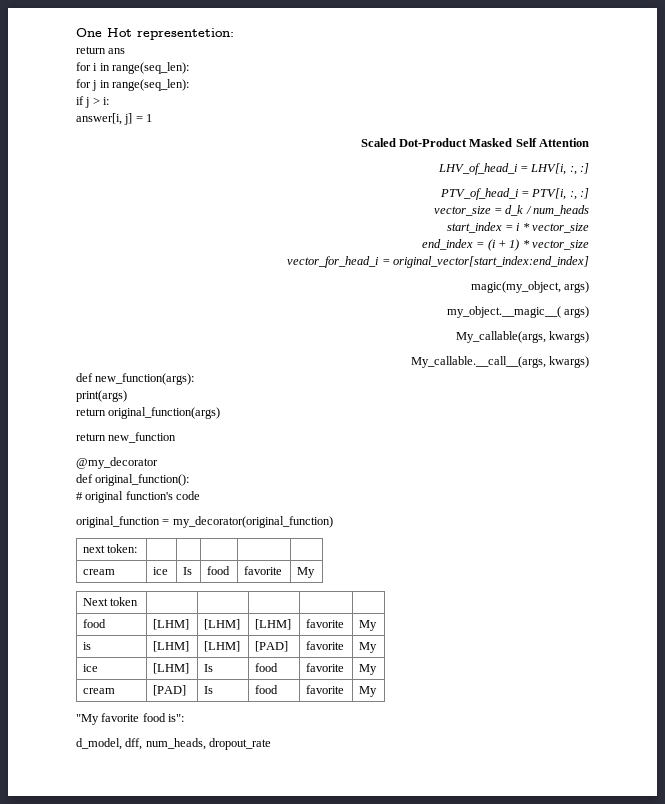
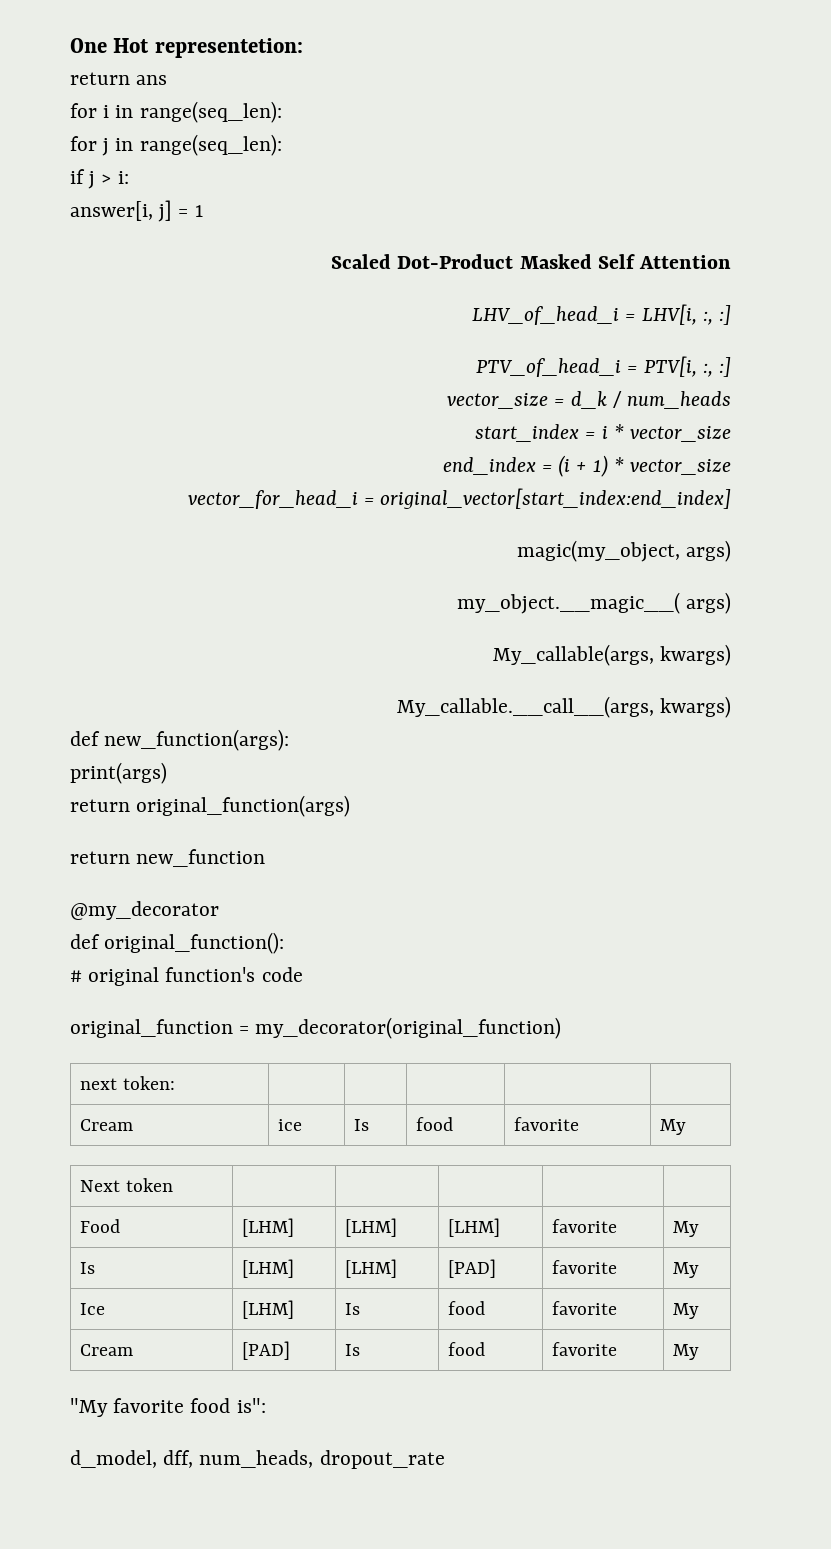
- cream | ice | Is | food | favorite | My
+ Cream | ice | Is | food | favorite | My
- food | [LHM] | [LHM] | [LHM] | favorite | My
+ Food | [LHM] | [LHM] | [LHM] | favorite | My
- is | [LHM] | [LHM] | [PAD] | favorite | My
+ Is | [LHM] | [LHM] | [PAD] | favorite | My
- ice | [LHM] | Is | food | favorite | My
+ Ice | [LHM] | Is | food | favorite | My
- cream | [PAD] | Is | food | favorite | My
+ Cream | [PAD] | Is | food | favorite | My

